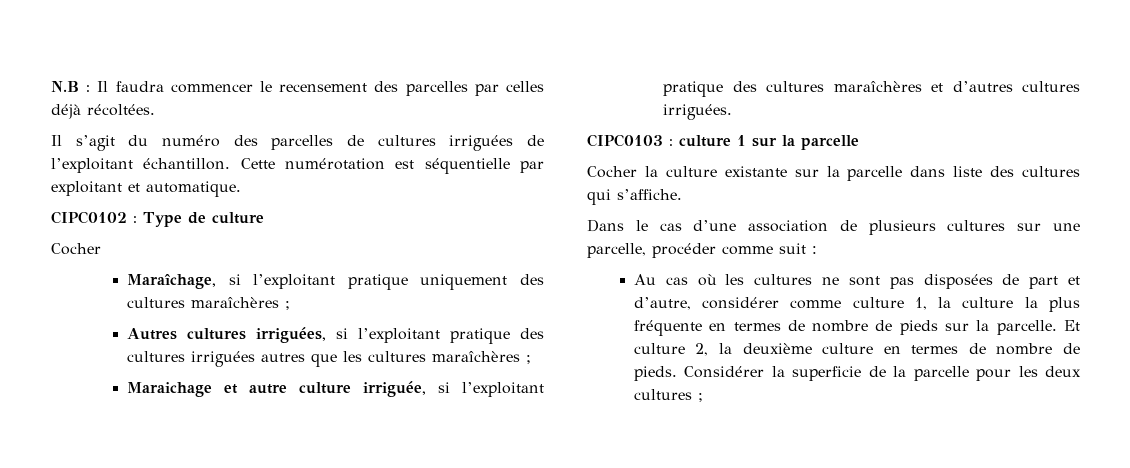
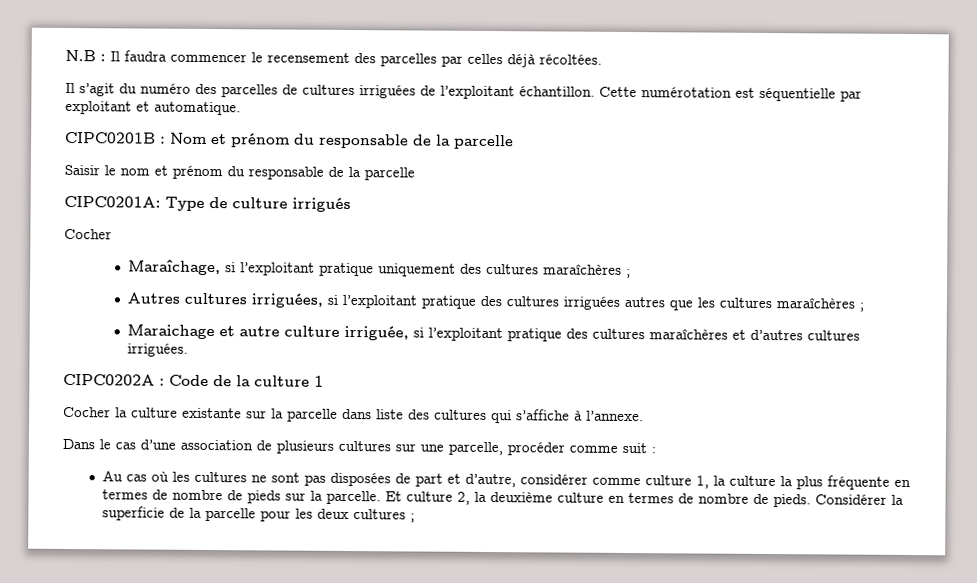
- CIPC0102 : Type de culture
+ CIPC0201B : Nom et prénom du responsable de la parcelle
+ Saisir le nom et prénom du responsable de la parcelle
+ CIPC0201A: Type de culture irrigués
- CIPC0103 : culture 1 sur la parcelle
+ CIPC0202A : Code de la culture 1
- Cocher la culture existante sur la parcelle dans liste des cultures qui s’affiche.
+ Cocher la culture existante sur la parcelle dans liste des cultures qui s’affiche à l’annexe.

